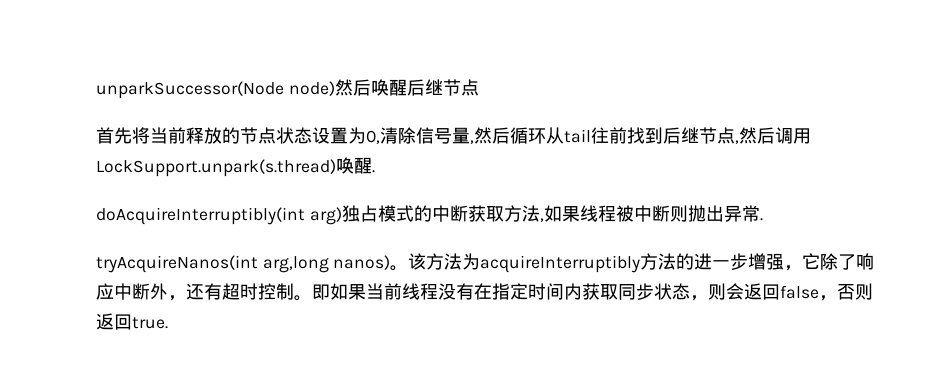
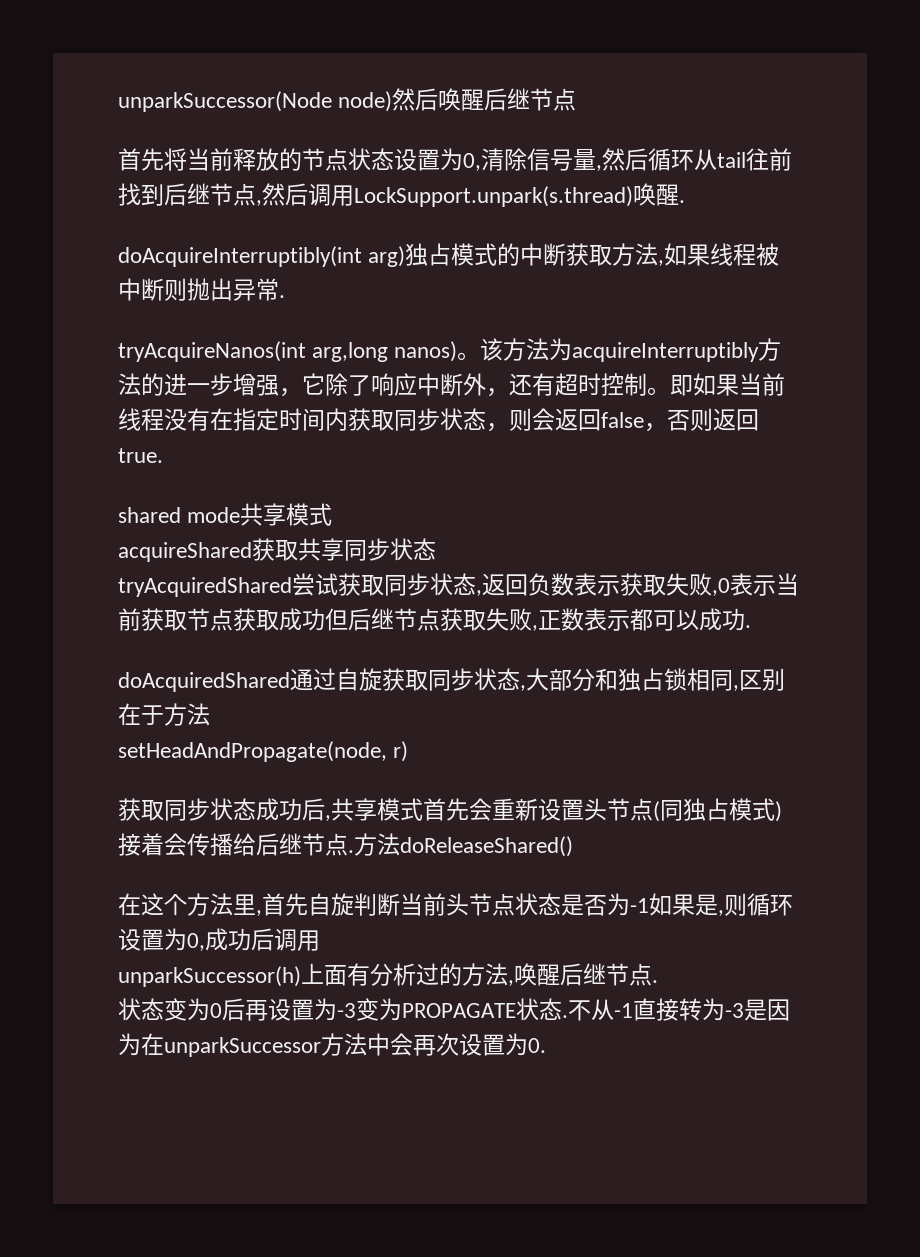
+ shared mode共享模式
+ acquireShared获取共享同步状态
+ tryAcquiredShared尝试获取同步状态,返回负数表示获取失败,0表示当前获取节点获取成功但后继节点获取失败,正数表示都可以成功.
+ doAcquiredShared通过自旋获取同步状态,大部分和独占锁相同,区别在于方法
+ setHeadAndPropagate(node, r)
+ 获取同步状态成功后,共享模式首先会重新设置头节点(同独占模式)接着会传播给后继节点.方法doReleaseShared()
+ 在这个方法里,首先自旋判断当前头节点状态是否为-1如果是,则循环设置为0,成功后调用
+ unparkSuccessor(h)上面有分析过的方法,唤醒后继节点.
+ 状态变为0后再设置为-3变为PROPAGATE状态.不从-1直接转为-3是因为在unparkSuccessor方法中会再次设置为0.

